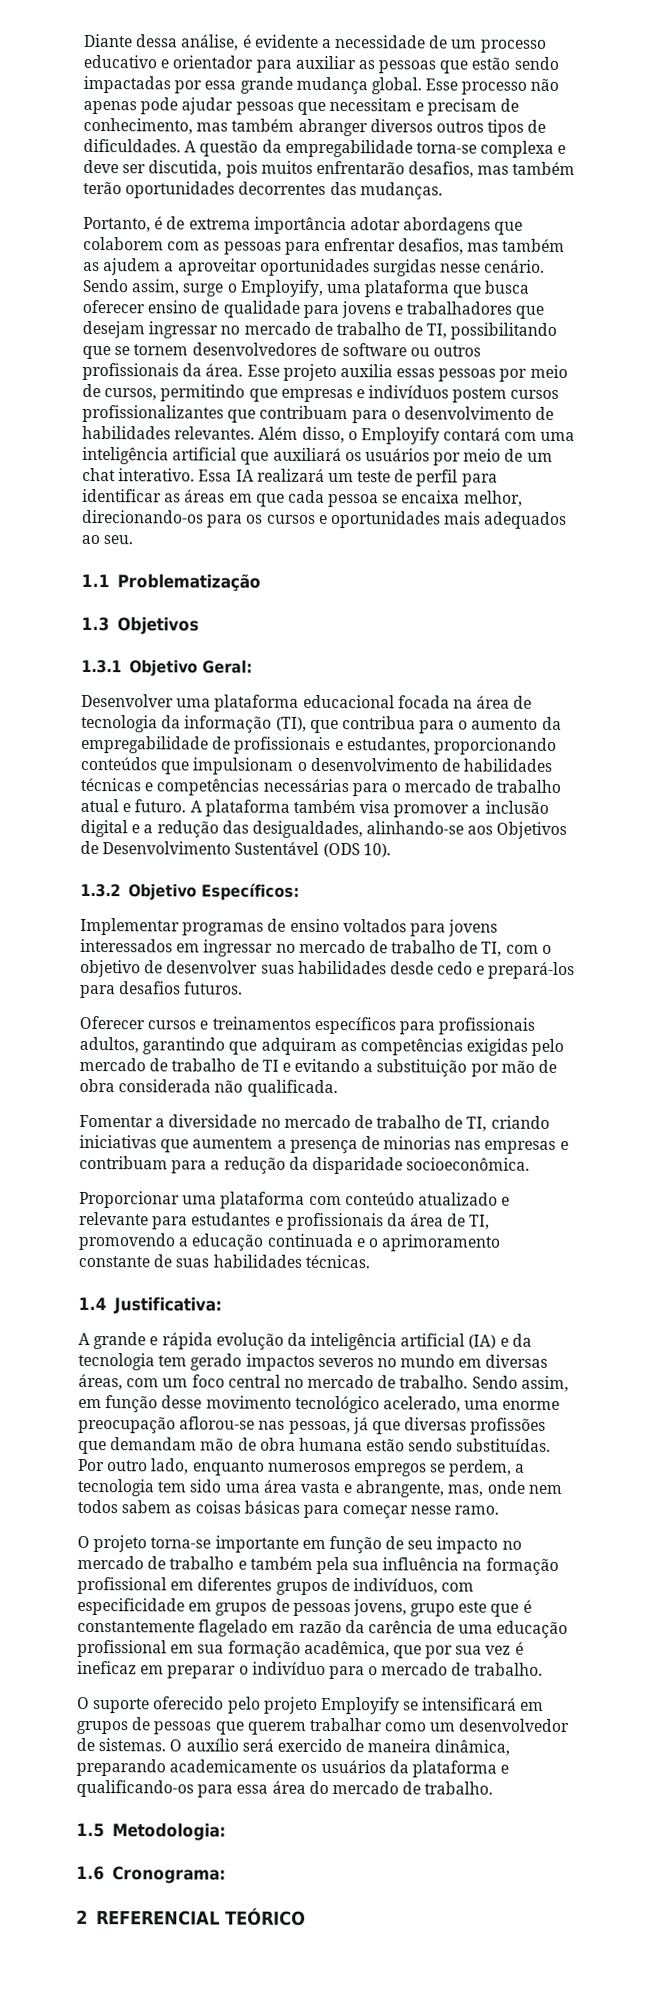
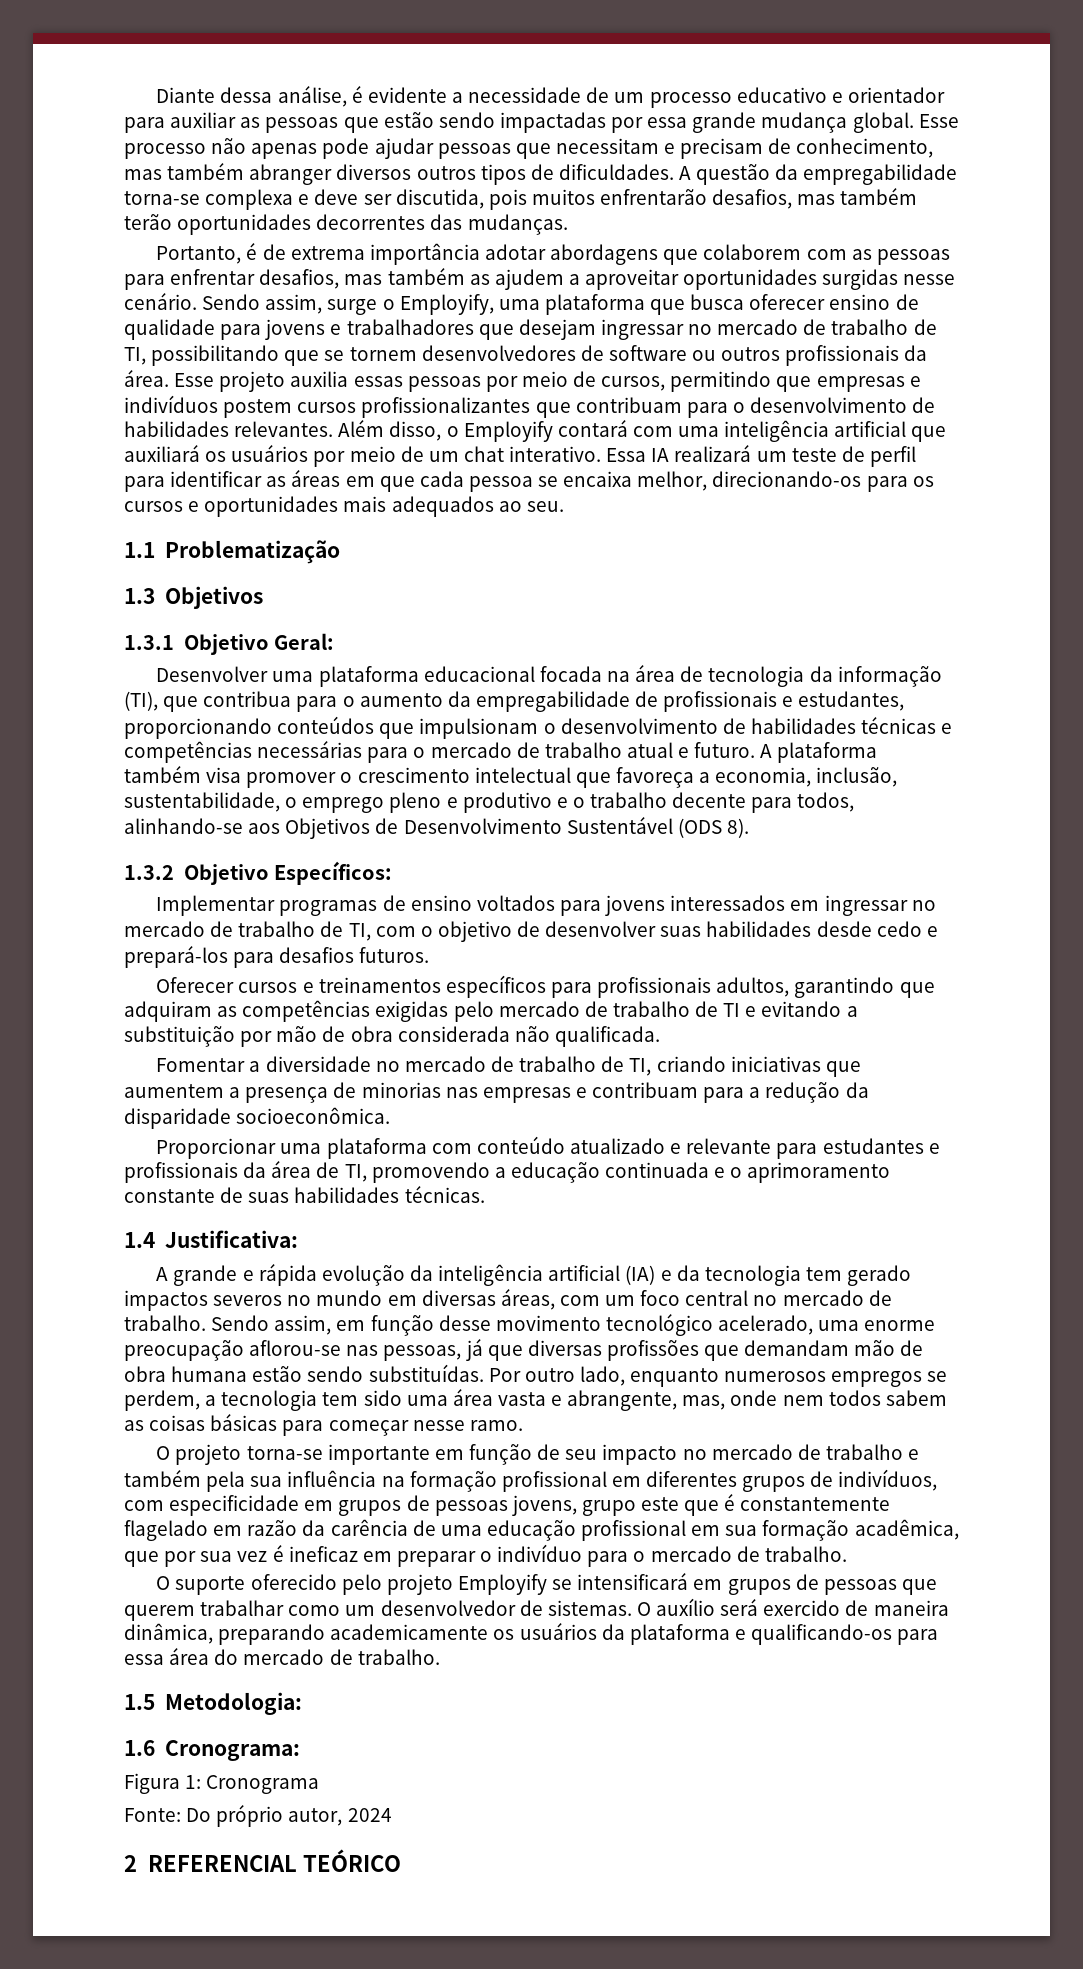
- A plataforma também visa promover a inclusão digital e a redução das desigualdades, alinhando-se aos Objetivos de Desenvolvimento Sustentável (ODS 10).
+ A plataforma também visa promover o crescimento intelectual que favoreça a economia, inclusão, sustentabilidade, o emprego pleno e produtivo e o trabalho decente para todos, alinhando-se aos Objetivos de Desenvolvimento Sustentável (ODS 8).
+ Figura 1: Cronograma
+ Fonte: Do próprio autor, 2024

